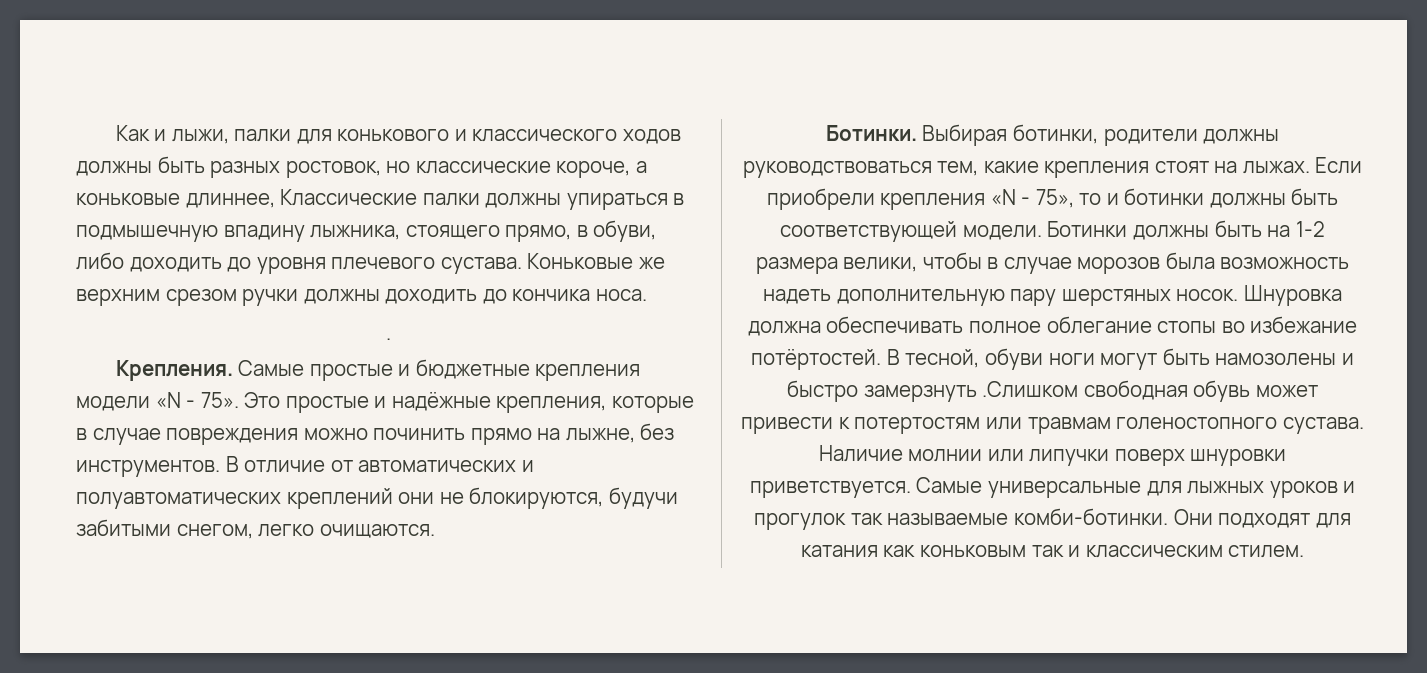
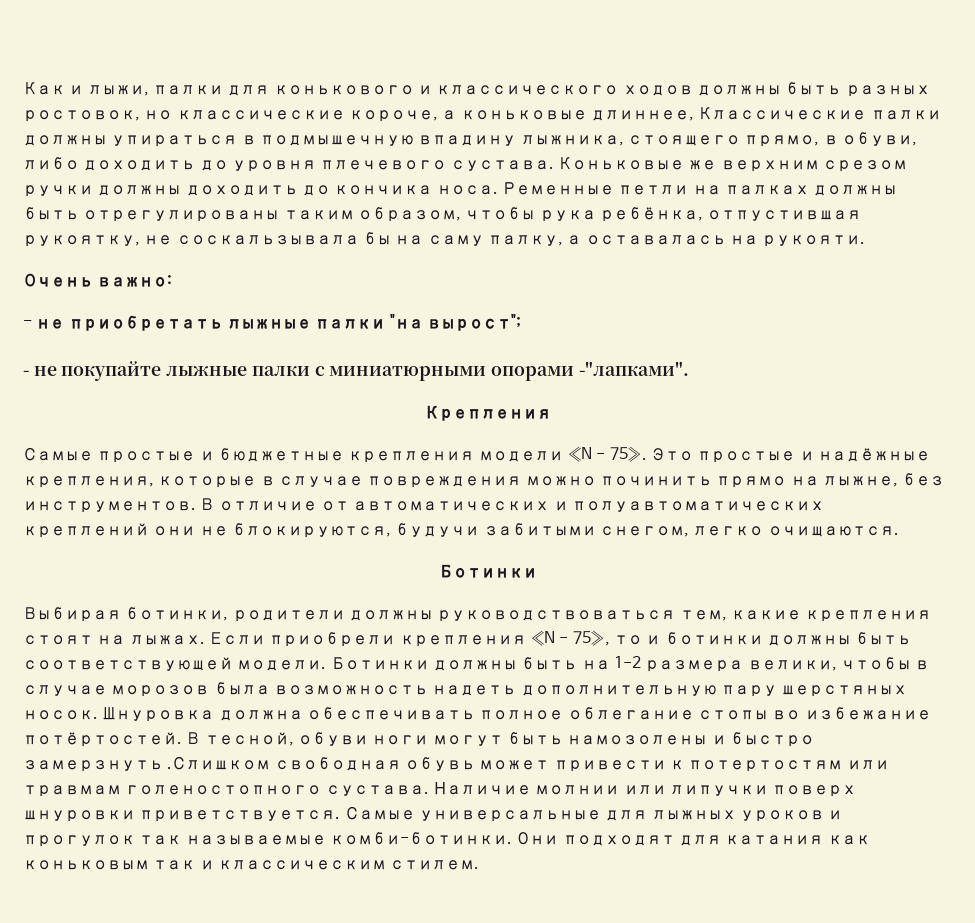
- Коньковые же верхним срезом ручки должны доходить до кончика носа.
- .
- Крепления. Самые простые и бюджетные крепления модели «N - 75».
+ Коньковые же верхним срезом ручки должны доходить до кончика носа. Ременные петли на палках должны быть отрегулированы таким образом, чтобы рука ребёнка, отпустившая рукоятку, не соскальзывала бы на саму палку, а оставалась на рукояти.
+ Очень важно:
+ - не приобретать лыжные палки "на вырост";
+ - не покупайте лыжные палки с миниатюрными опорами -"лапками".
+ Крепления
+ Самые простые и бюджетные крепления модели «N - 75».
  В отличие от автоматических и полуавтоматических креплений они не блокируются, будучи забитыми снегом, легко очищаются.
- Ботинки. Выбирая ботинки, родители должны руководствоваться тем, какие крепления стоят на лыжах.
+ Ботинки
+ Выбирая ботинки, родители должны руководствоваться тем, какие крепления стоят на лыжах.

